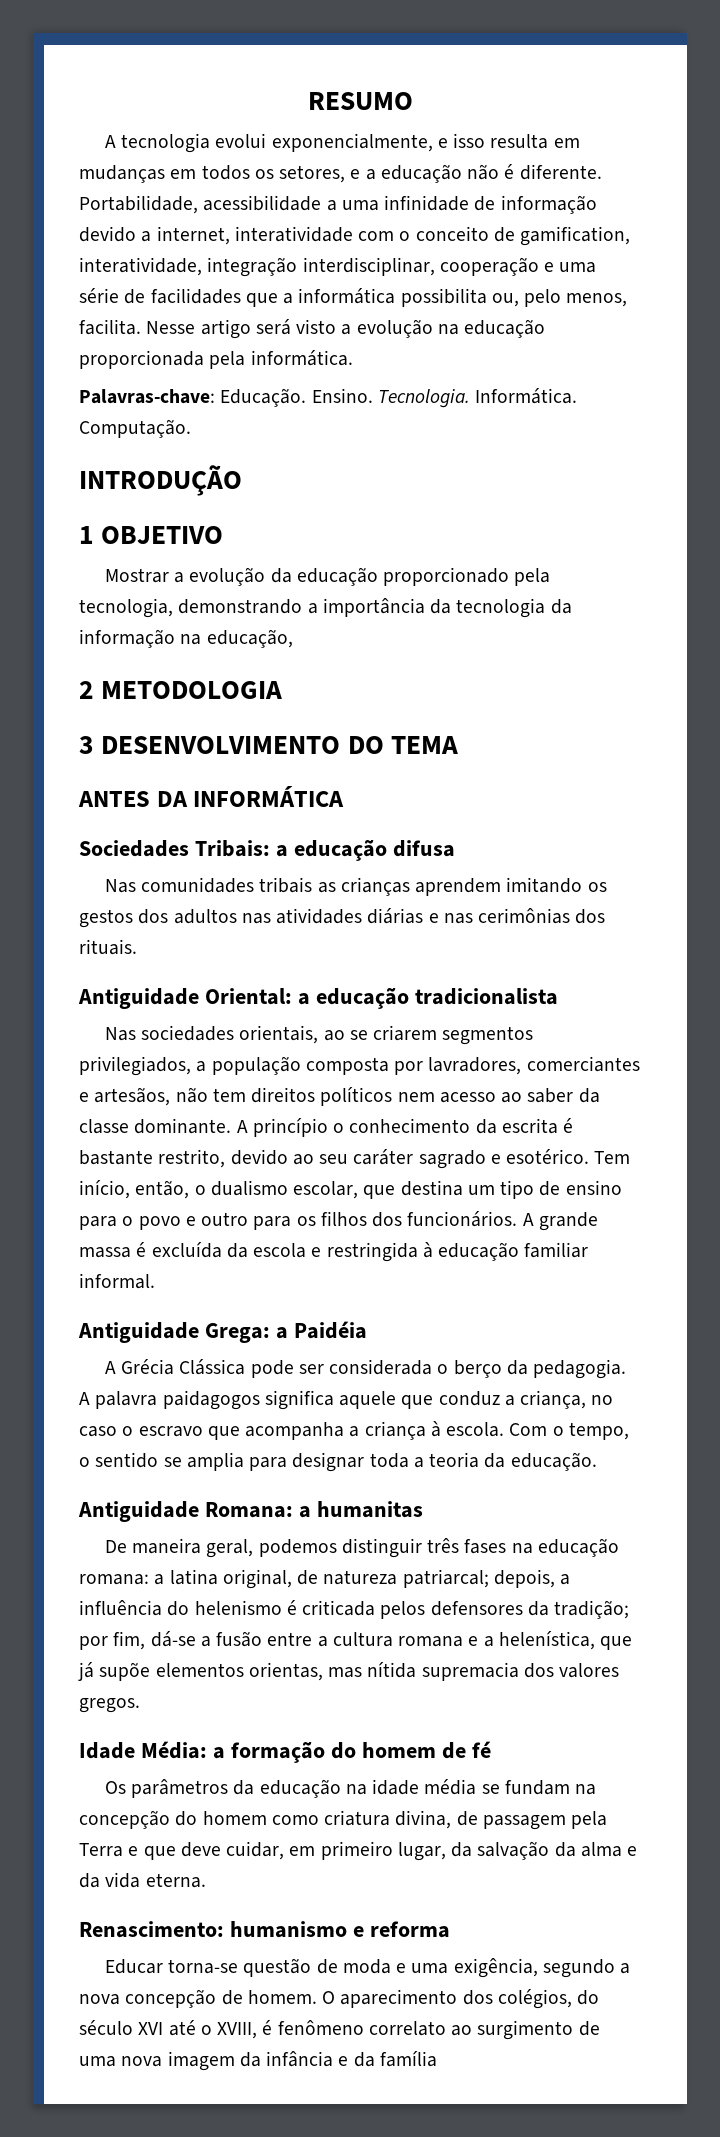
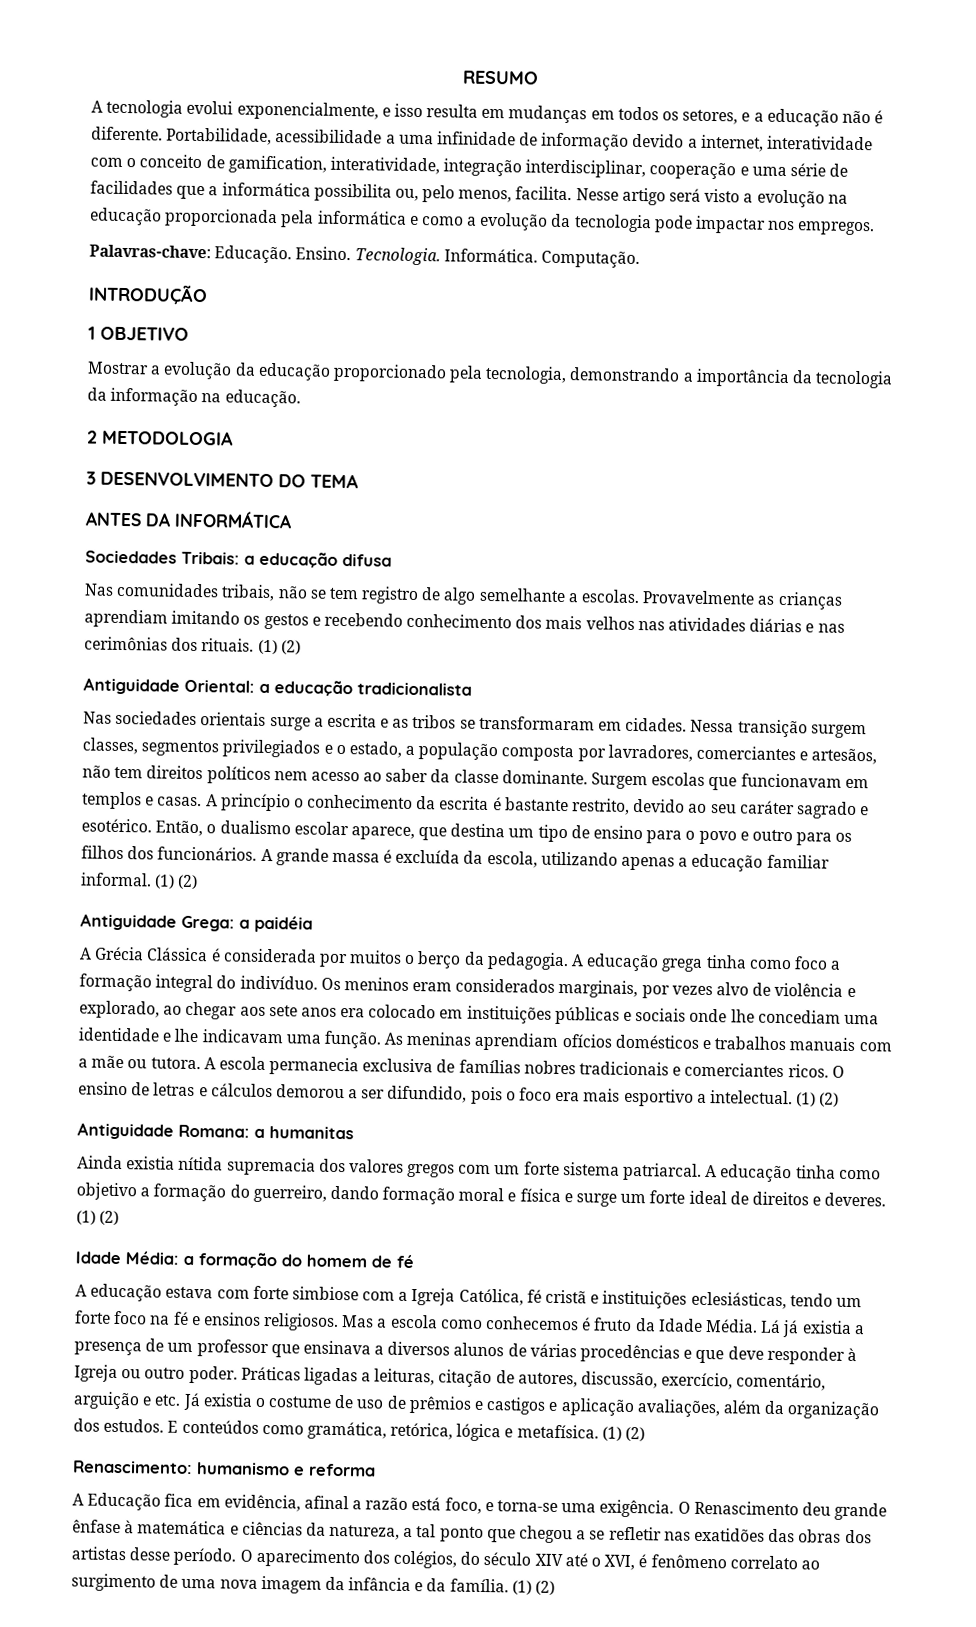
- Nesse artigo será visto a evolução na educação proporcionada pela informática.
+ Nesse artigo será visto a evolução na educação proporcionada pela informática e como a evolução da tecnologia pode impactar nos empregos.
- Mostrar a evolução da educação proporcionado pela tecnologia, demonstrando a importância da tecnologia da informação na educação,
+ Mostrar a evolução da educação proporcionado pela tecnologia, demonstrando a importância da tecnologia da informação na educação.
- Nas comunidades tribais as crianças aprendem imitando os gestos dos adultos nas atividades diárias e nas cerimônias dos rituais.
+ Nas comunidades tribais, não se tem registro de algo semelhante a escolas. Provavelmente as crianças aprendiam imitando os gestos e recebendo conhecimento dos mais velhos nas atividades diárias e nas cerimônias dos rituais. (1) (2)
- Nas sociedades orientais, ao se criarem segmentos privilegiados, a população composta por lavradores, comerciantes e artesãos, não tem direitos políticos nem acesso ao saber da classe dominante.
+ Nas sociedades orientais surge a escrita e as tribos se transformaram em cidades. Nessa transição surgem classes, segmentos privilegiados e o estado, a população composta por lavradores, comerciantes e artesãos, não tem direitos políticos nem acesso ao saber da classe dominante.
+ Surgem escolas que funcionavam em templos e casas.
- Tem início, então, o dualismo escolar, que destina um tipo de ensino para o povo e outro para os filhos dos funcionários.
+ Então, o dualismo escolar aparece, que destina um tipo de ensino para o povo e outro para os filhos dos funcionários.
- A grande massa é excluída da escola e restringida à educação familiar informal.
+ A grande massa é excluída da escola, utilizando apenas a educação familiar informal. (1) (2)
- Antiguidade Grega: a Paidéia
+ Antiguidade Grega: a paidéia
- A Grécia Clássica pode ser considerada o berço da pedagogia.
+ A Grécia Clássica é considerada por muitos o berço da pedagogia.
- A palavra paidagogos significa aquele que conduz a criança, no caso o escravo que acompanha a criança à escola. Com o tempo, o sentido se amplia para designar toda a teoria da educação.
+ A educação grega tinha como foco a formação integral do indivíduo. Os meninos eram considerados marginais, por vezes alvo de violência e explorado, ao chegar aos sete anos era colocado em instituições públicas e sociais onde lhe concediam uma identidade e lhe indicavam uma função. As meninas aprendiam ofícios domésticos e trabalhos manuais com a mãe ou tutora. A escola permanecia exclusiva de famílias nobres tradicionais e comerciantes ricos. O ensino de letras e cálculos demorou a ser difundido, pois o foco era mais esportivo a intelectual. (1) (2)
  Antiguidade Romana: a humanitas
- De maneira geral, podemos distinguir três fases na educação romana: a latina original, de natureza patriarcal; depois, a influência do helenismo é criticada pelos defensores da tradição; por fim, dá-se a fusão entre a cultura romana e a helenística, que já supõe elementos orientas, mas nítida supremacia dos valores gregos.
+ Ainda existia nítida supremacia dos valores gregos com um forte sistema patriarcal. A educação tinha como objetivo a formação do guerreiro, dando formação moral e física e surge um forte ideal de direitos e deveres. (1) (2)
- Os parâmetros da educação na idade média se fundam na concepção do homem como criatura divina, de passagem pela Terra e que deve cuidar, em primeiro lugar, da salvação da alma e da vida eterna.
+ A educação estava com forte simbiose com a Igreja Católica, fé cristã e instituições eclesiásticas, tendo um forte foco na fé e ensinos religiosos. Mas a escola como conhecemos é fruto da Idade Média. Lá já existia a presença de um professor que ensinava a diversos alunos de várias procedências e que deve responder à Igreja ou outro poder. Práticas ligadas a leituras, citação de autores, discussão, exercício, comentário, arguição e etc. Já existia o costume de uso de prêmios e castigos e aplicação avaliações, além da organização dos estudos. E conteúdos como gramática, retórica, lógica e metafísica. (1) (2)
  Renascimento: humanismo e reforma
- Educar torna-se questão de moda e uma exigência, segundo a nova concepção de homem.
+ A Educação fica em evidência, afinal a razão está foco, e torna-se uma exigência. O Renascimento deu grande ênfase à matemática e ciências da natureza, a tal ponto que chegou a se refletir nas exatidões das obras dos artistas desse período.
- O aparecimento dos colégios, do século XVI até o XVIII, é fenômeno correlato ao surgimento de uma nova imagem da infância e da família
+ O aparecimento dos colégios, do século XIV até o XVI, é fenômeno correlato ao surgimento de uma nova imagem da infância e da família. (1) (2)

